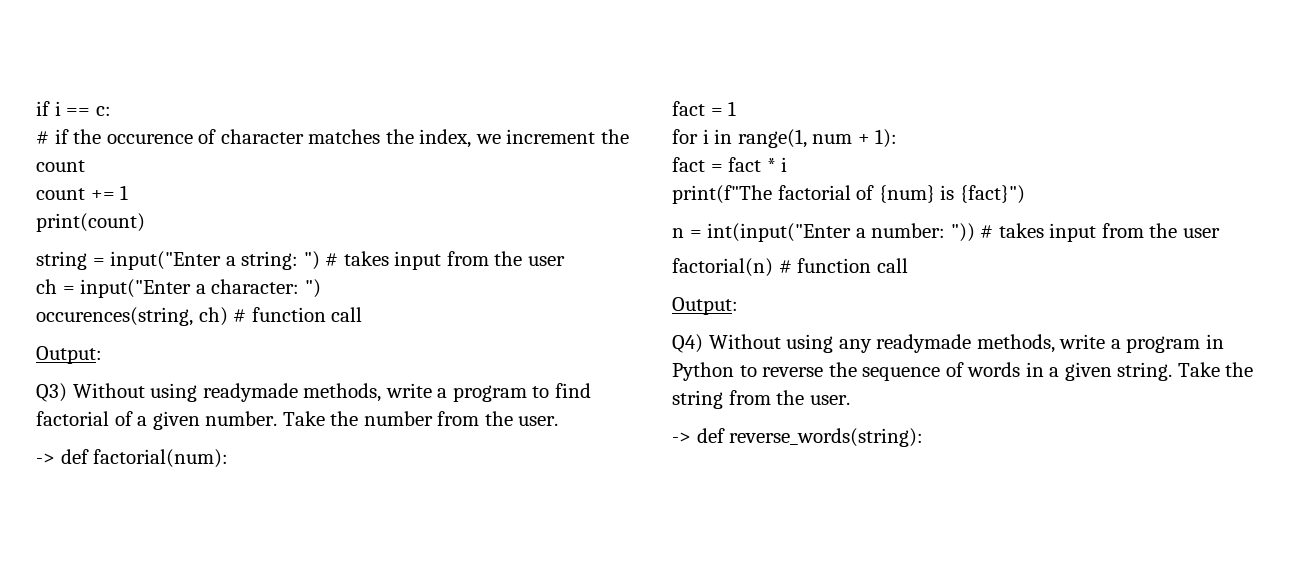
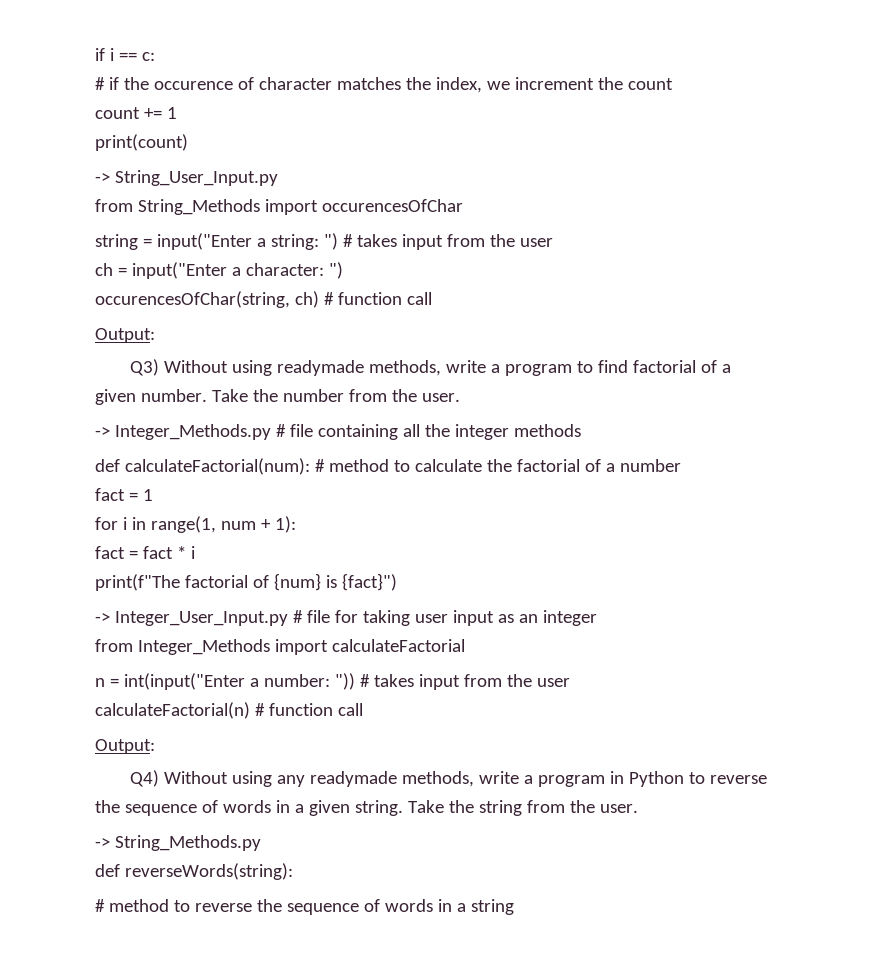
+ -> String_User_Input.py
+ from String_Methods import occurencesOfChar
- occurences(string, ch) # function call
+ occurencesOfChar(string, ch) # function call
- -> def factorial(num):
+ -> Integer_Methods.py # file containing all the integer methods
+ def calculateFactorial(num): # method to calculate the factorial of a number
+ -> Integer_User_Input.py # file for taking user input as an integer
+ from Integer_Methods import calculateFactorial
- factorial(n) # function call
+ calculateFactorial(n) # function call
- -> def reverse_words(string):
+ -> String_Methods.py
+ def reverseWords(string):
+ # method to reverse the sequence of words in a string

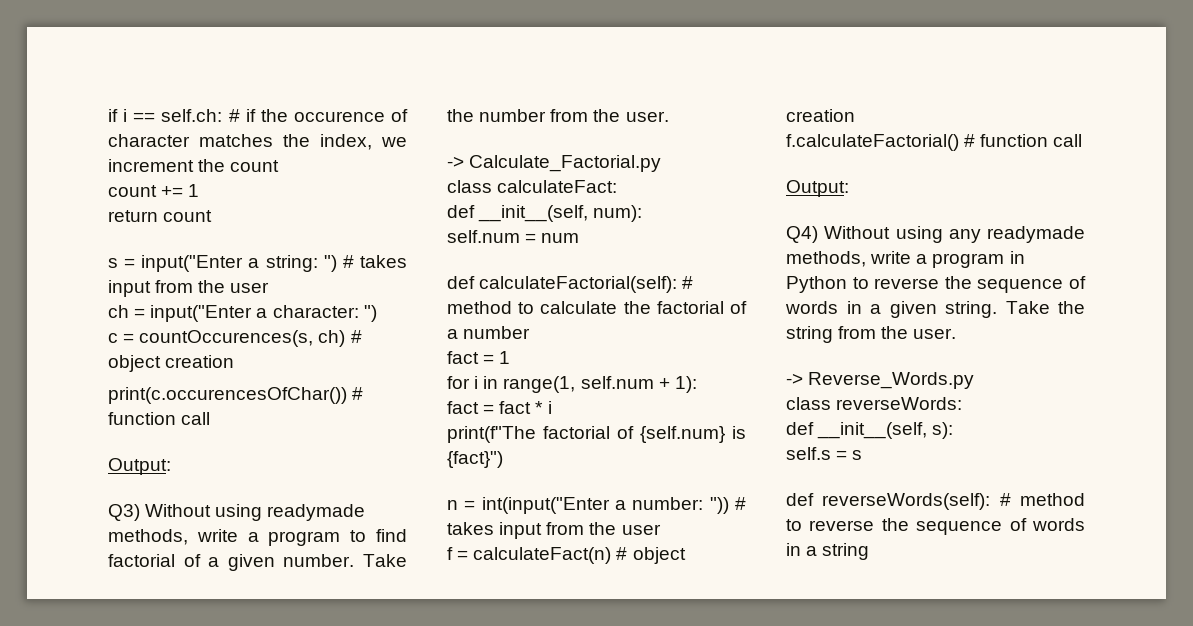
- if i == c:
- # if the occurence of character matches the index, we increment the count
+ if i == self.ch: # if the occurence of character matches the index, we increment the count
- print(count)
- -> String_User_Input.py
- from String_Methods import occurencesOfChar
- string = input("Enter a string: ") # takes input from the user
+ return count
+ s = input("Enter a string: ") # takes input from the user
- occurencesOfChar(string, ch) # function call
+ c = countOccurences(s, ch) # object creation
+ print(c.occurencesOfChar()) # function call
- -> Integer_Methods.py # file containing all the integer methods
- def calculateFactorial(num): # method to calculate the factorial of a number
+ -> Calculate_Factorial.py
+ class calculateFact:
+ def __init__(self, num):
+ self.num = num
+ def calculateFactorial(self): # method to calculate the factorial of a number
- for i in range(1, num + 1):
+ for i in range(1, self.num + 1):
- print(f"The factorial of {num} is {fact}")
+ print(f"The factorial of {self.num} is {fact}")
- -> Integer_User_Input.py # file for taking user input as an integer
- from Integer_Methods import calculateFactorial
- calculateFactorial(n) # function call
+ f = calculateFact(n) # object creation
+ f.calculateFactorial() # function call
- -> String_Methods.py
- def reverseWords(string):
- # method to reverse the sequence of words in a string
+ -> Reverse_Words.py
+ class reverseWords:
+ def __init__(self, s):
+ self.s = s
+ def reverseWords(self): # method to reverse the sequence of words in a string

